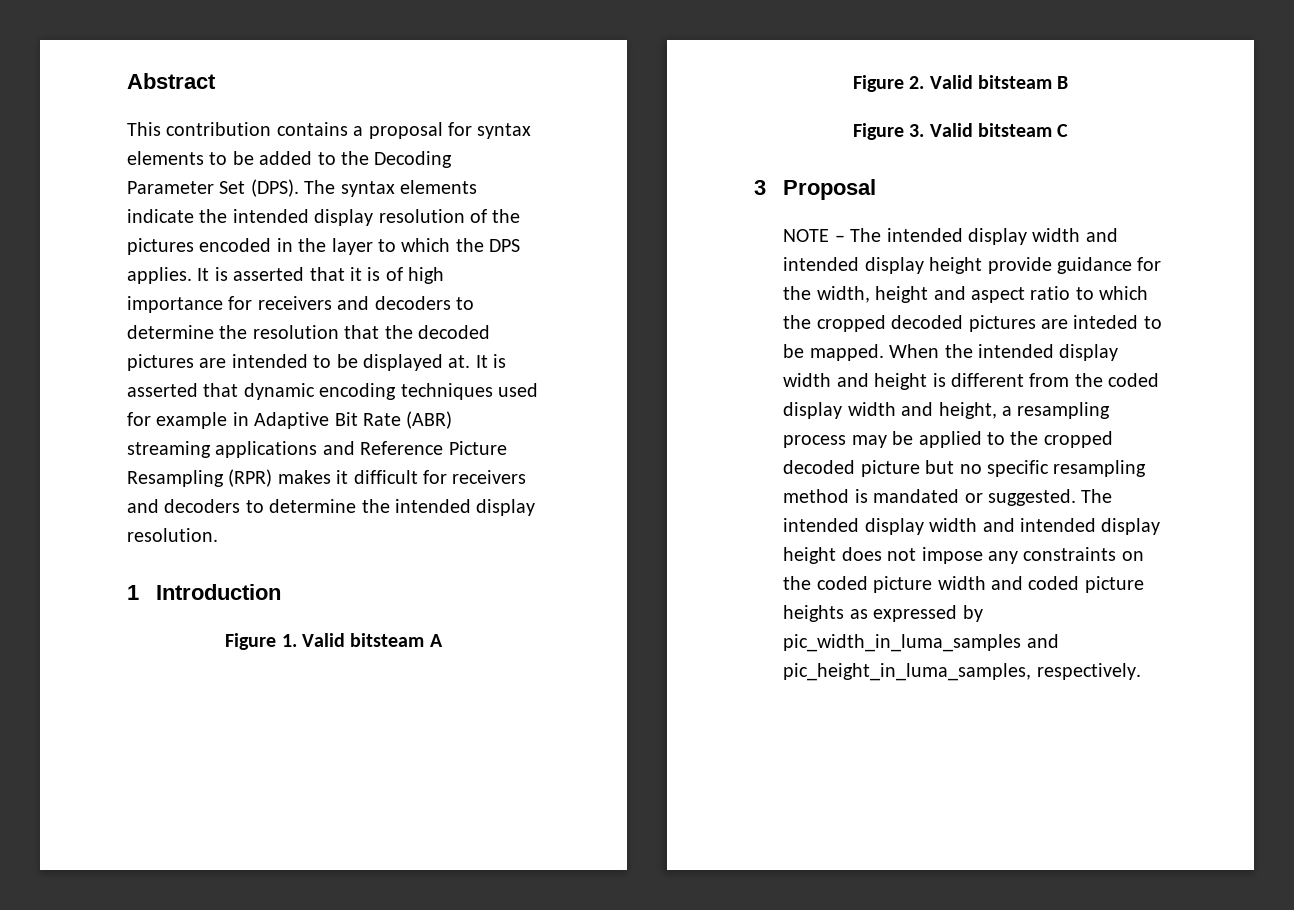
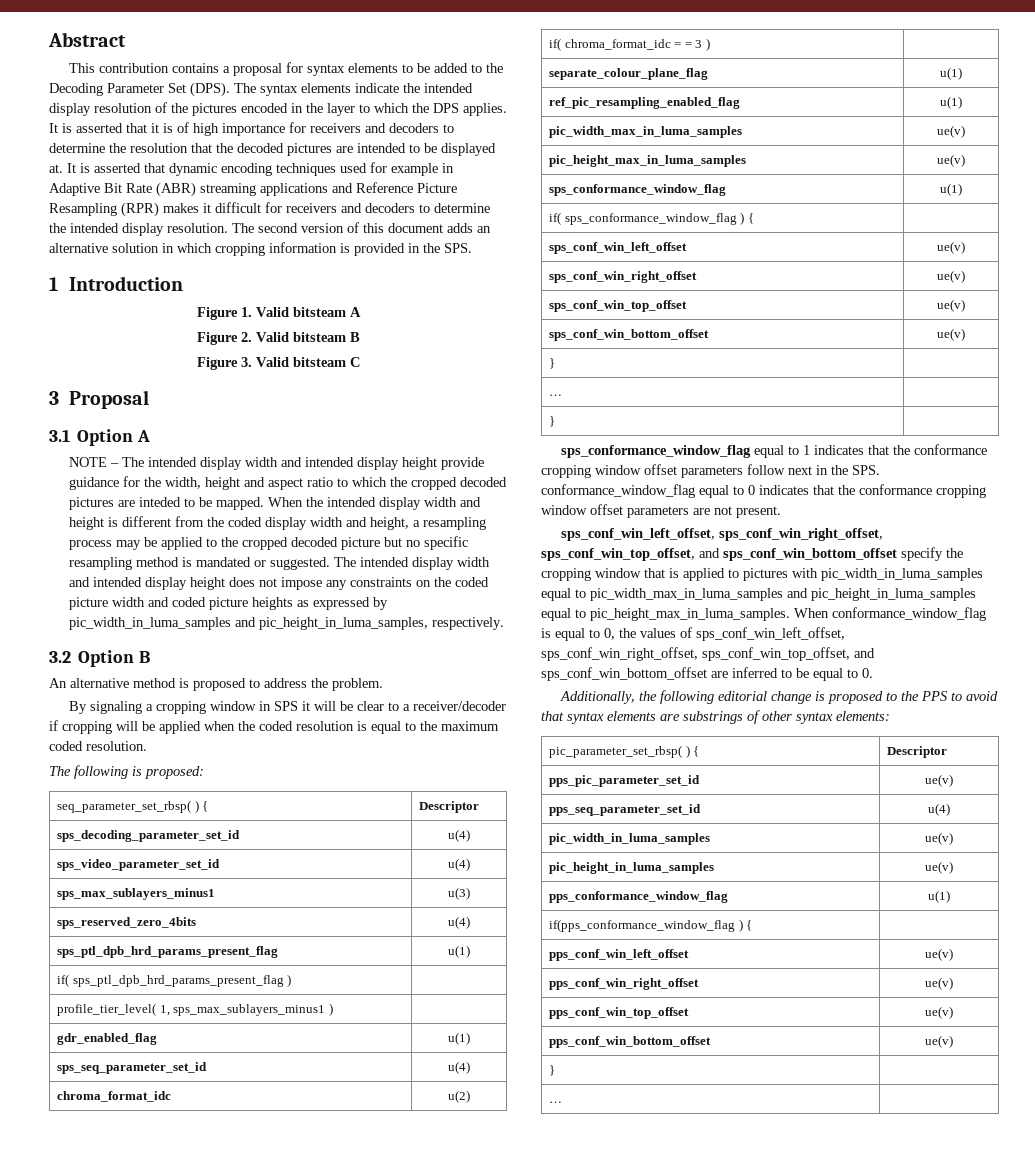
+ The second version of this document adds an alternative solution in which cropping information is provided in the SPS.
+ 3.1 Option A
+ 3.2 Option B
+ An alternative method is proposed to address the problem.
+ By signaling a cropping window in SPS it will be clear to a receiver/decoder if cropping will be applied when the coded resolution is equal to the maximum coded resolution.
+ The following is proposed:
+ seq_parameter_set_rbsp( ) { | Descriptor
+ sps_decoding_parameter_set_id | u(4)
+ sps_video_parameter_set_id | u(4)
+ sps_max_sublayers_minus1 | u(3)
+ sps_reserved_zero_4bits | u(4)
+ sps_ptl_dpb_hrd_params_present_flag | u(1)
+ if( sps_ptl_dpb_hrd_params_present_flag ) |
+ profile_tier_level( 1, sps_max_sublayers_minus1 ) |
+ gdr_enabled_flag | u(1)
+ sps_seq_parameter_set_id | u(4)
+ chroma_format_idc | u(2)
+ if( chroma_format_idc = = 3 ) |
+ separate_colour_plane_flag | u(1)
+ ref_pic_resampling_enabled_flag | u(1)
+ pic_width_max_in_luma_samples | ue(v)
+ pic_height_max_in_luma_samples | ue(v)
+ sps_conformance_window_flag | u(1)
+ if( sps_conformance_window_flag ) { |
+ sps_conf_win_left_offset | ue(v)
+ sps_conf_win_right_offset | ue(v)
+ sps_conf_win_top_offset | ue(v)
+ sps_conf_win_bottom_offset | ue(v)
+ } |
+ … |
+ } |
+ sps_conformance_window_flag equal to 1 indicates that the conformance cropping window offset parameters follow next in the SPS. conformance_window_flag equal to 0 indicates that the conformance cropping window offset parameters are not present.
+ sps_conf_win_left_offset, sps_conf_win_right_offset, sps_conf_win_top_offset, and sps_conf_win_bottom_offset specify the cropping window that is applied to pictures with pic_width_in_luma_samples equal to pic_width_max_in_luma_samples and pic_height_in_luma_samples equal to pic_height_max_in_luma_samples. When conformance_window_flag is equal to 0, the values of sps_conf_win_left_offset, sps_conf_win_right_offset, sps_conf_win_top_offset, and sps_conf_win_bottom_offset are inferred to be equal to 0.
+ Additionally, the following editorial change is proposed to the PPS to avoid that syntax elements are substrings of other syntax elements:
+ pic_parameter_set_rbsp( ) { | Descriptor
+ pps_pic_parameter_set_id | ue(v)
+ pps_seq_parameter_set_id | u(4)
+ pic_width_in_luma_samples | ue(v)
+ pic_height_in_luma_samples | ue(v)
+ pps_conformance_window_flag | u(1)
+ if(pps_conformance_window_flag ) { |
+ pps_conf_win_left_offset | ue(v)
+ pps_conf_win_right_offset | ue(v)
+ pps_conf_win_top_offset | ue(v)
+ pps_conf_win_bottom_offset | ue(v)
+ } |
+ … |

